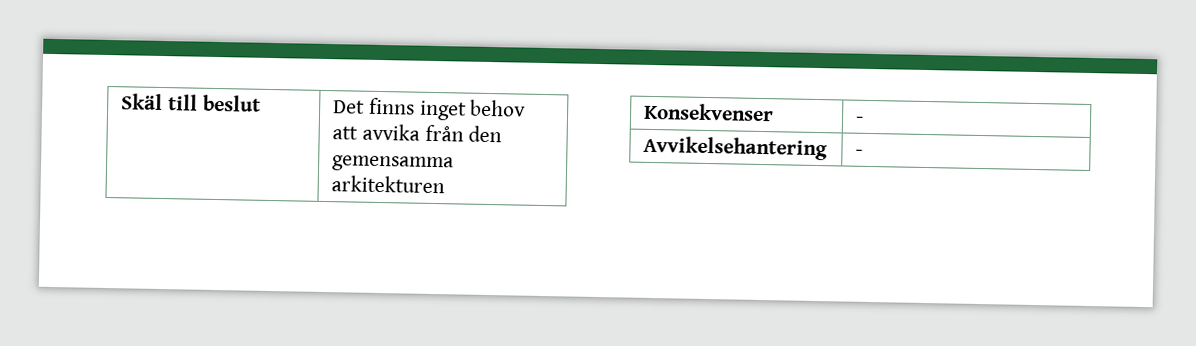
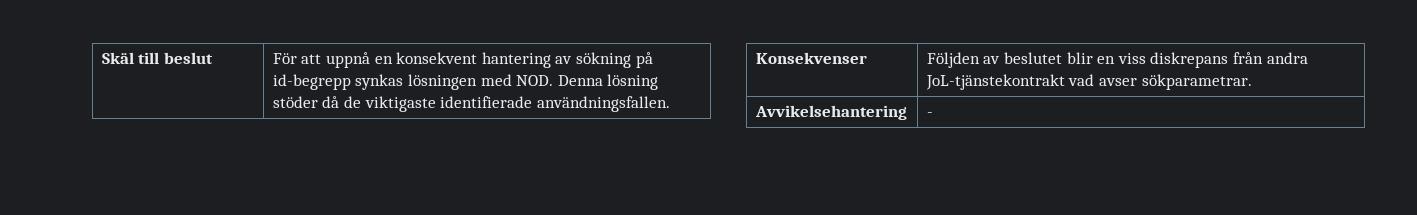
- Skäl till beslut | Det finns inget behov att avvika från den gemensamma arkitekturen
- Konsekvenser | -
+ Skäl till beslut | För att uppnå en konsekvent hantering av sökning på id-begrepp synkas lösningen med NOD. Denna lösning stöder då de viktigaste identifierade användningsfallen.
+ Konsekvenser | Följden av beslutet blir en viss diskrepans från andra JoL-tjänstekontrakt vad avser sökparametrar.

